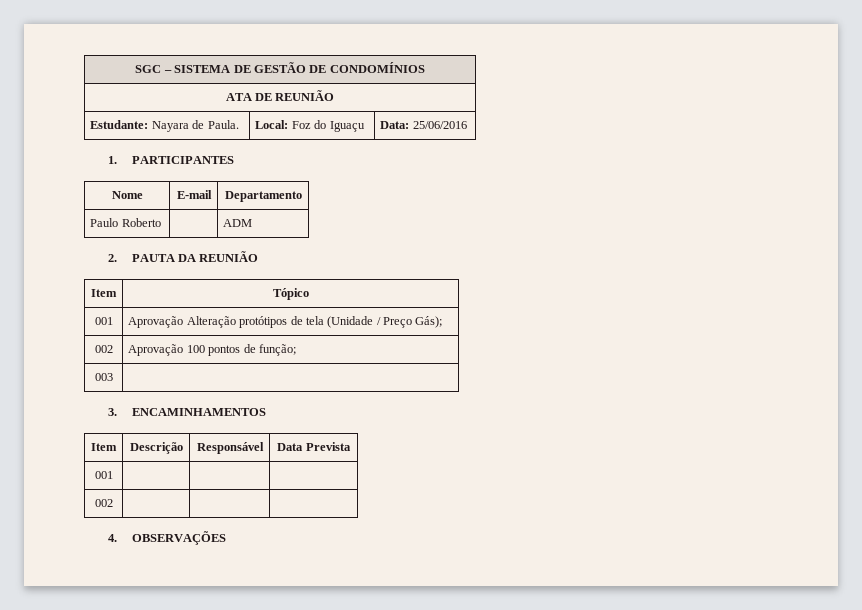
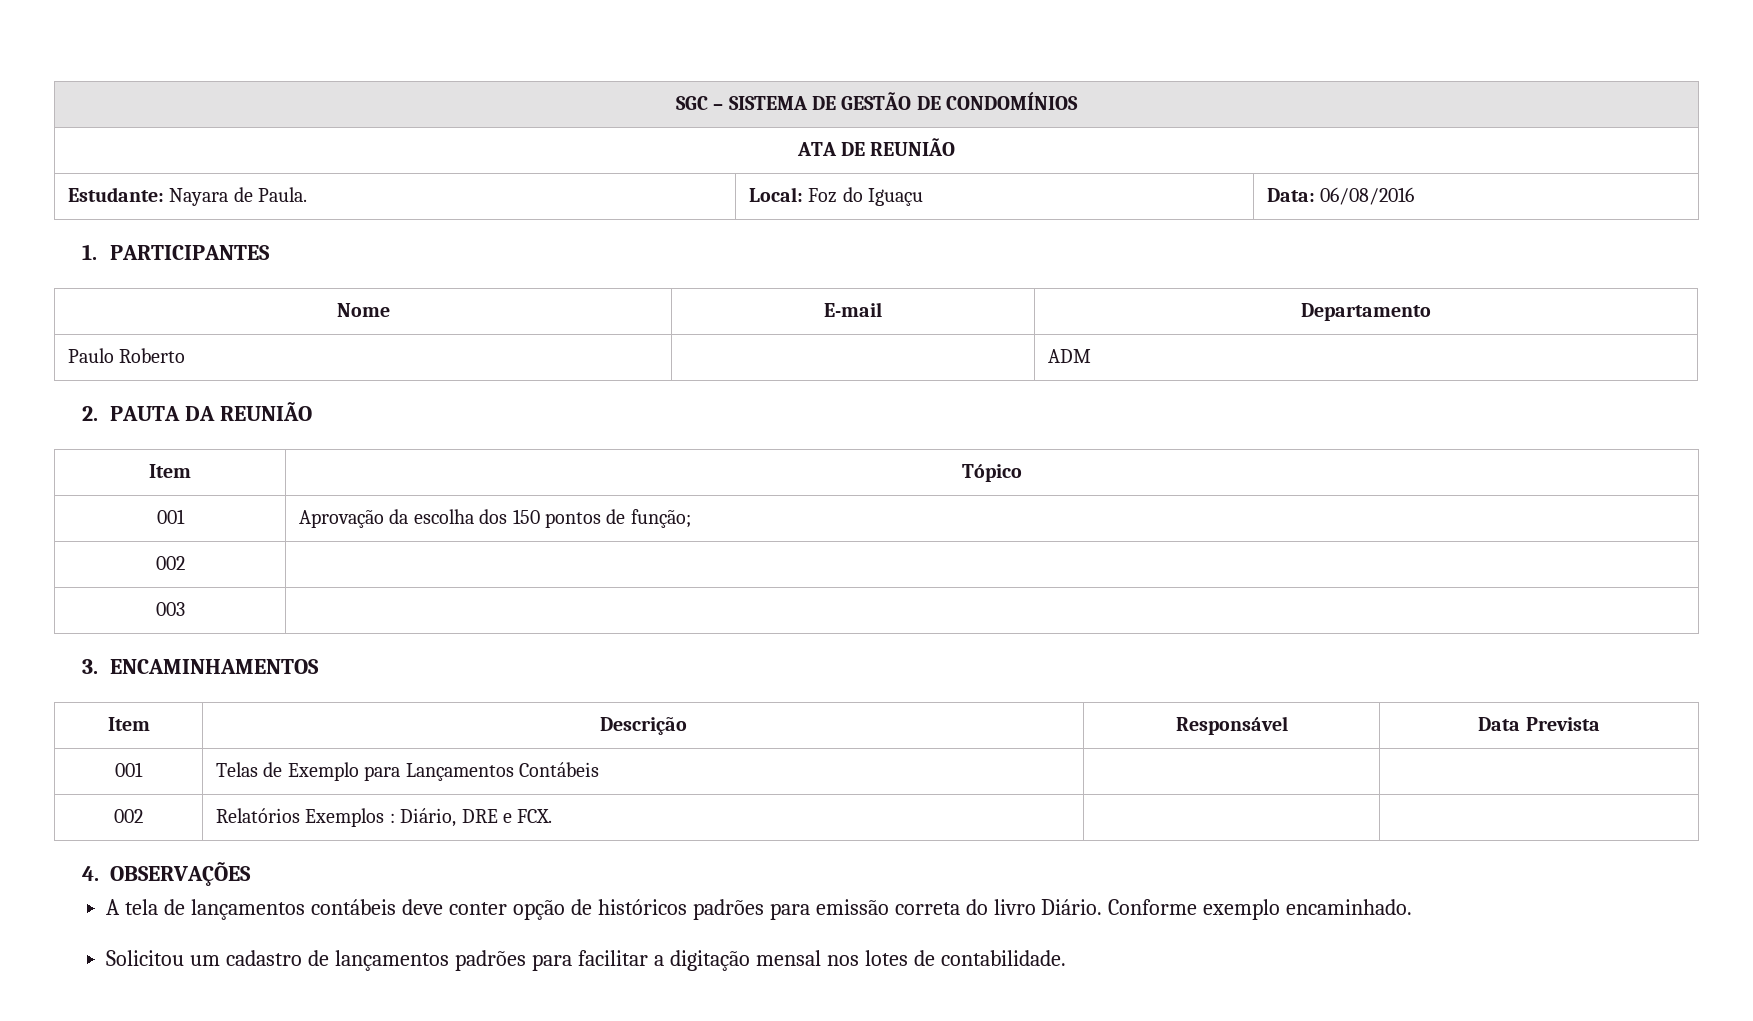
- Estudante: Nayara de Paula. | Local: Foz do Iguaçu | Data: 25/06/2016
+ Estudante: Nayara de Paula. | Local: Foz do Iguaçu | Data: 06/08/2016
- 001 | Aprovação Alteração protótipos de tela (Unidade / Preço Gás);
- 002 | Aprovação 100 pontos de função;
+ 001 | Aprovação da escolha dos 150 pontos de função;
+ 002 |
- 001 | | |
- 002 | | |
+ 001 | Telas de Exemplo para Lançamentos Contábeis | |
+ 002 | Relatórios Exemplos : Diário, DRE e FCX. | |
  4. OBSERVAÇÕES
+ A tela de lançamentos contábeis deve conter opção de históricos padrões para emissão correta do livro Diário. Conforme exemplo encaminhado.
+ Solicitou um cadastro de lançamentos padrões para facilitar a digitação mensal nos lotes de contabilidade.

